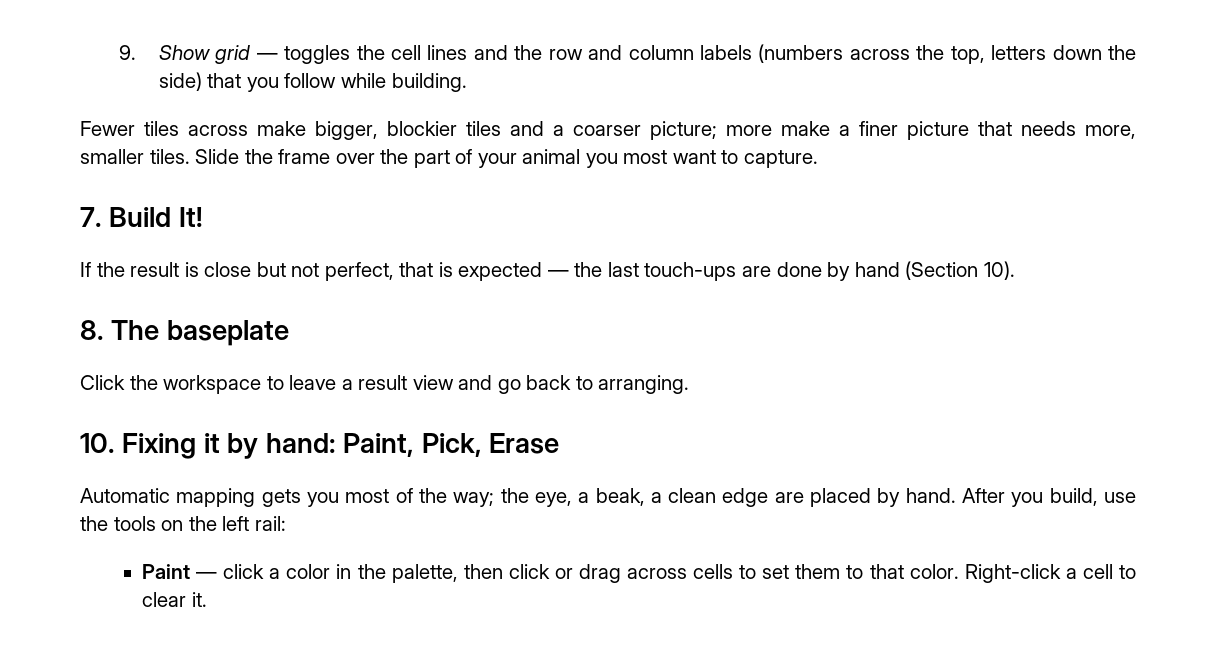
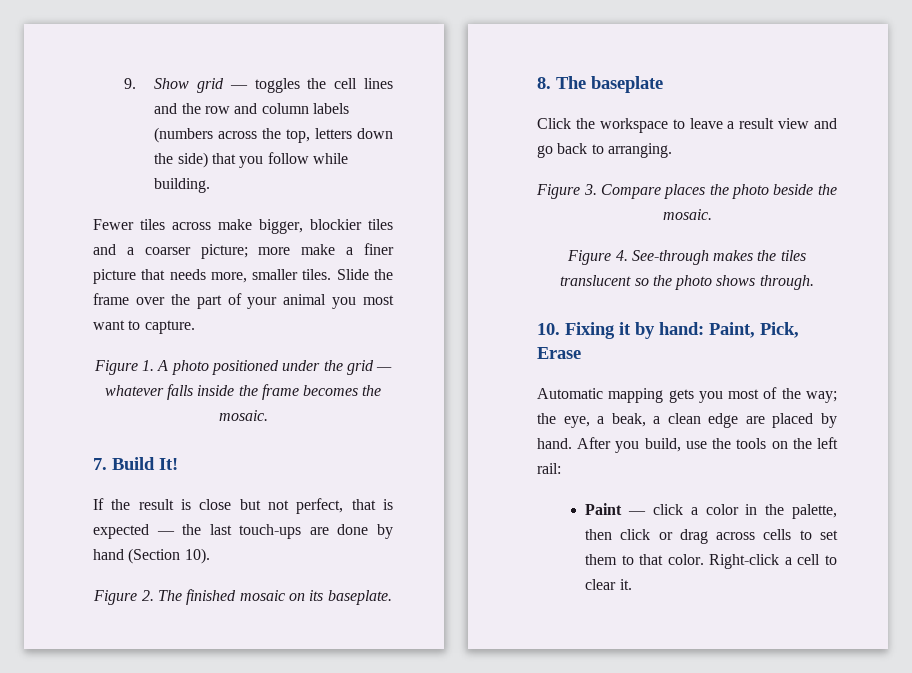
+ Figure 1. A photo positioned under the grid — whatever falls inside the frame becomes the mosaic.
+ Figure 2. The finished mosaic on its baseplate.
+ Figure 3. Compare places the photo beside the mosaic.
+ Figure 4. See-through makes the tiles translucent so the photo shows through.

